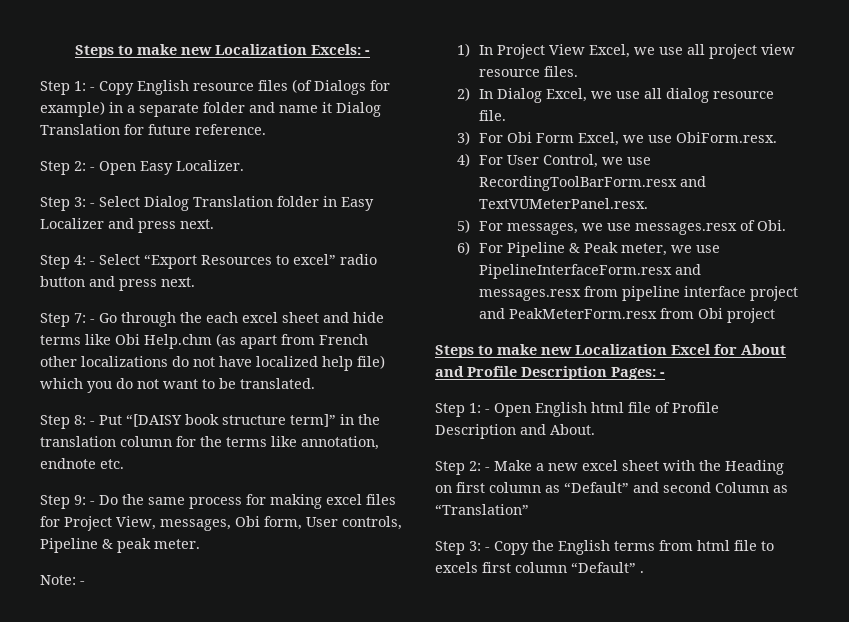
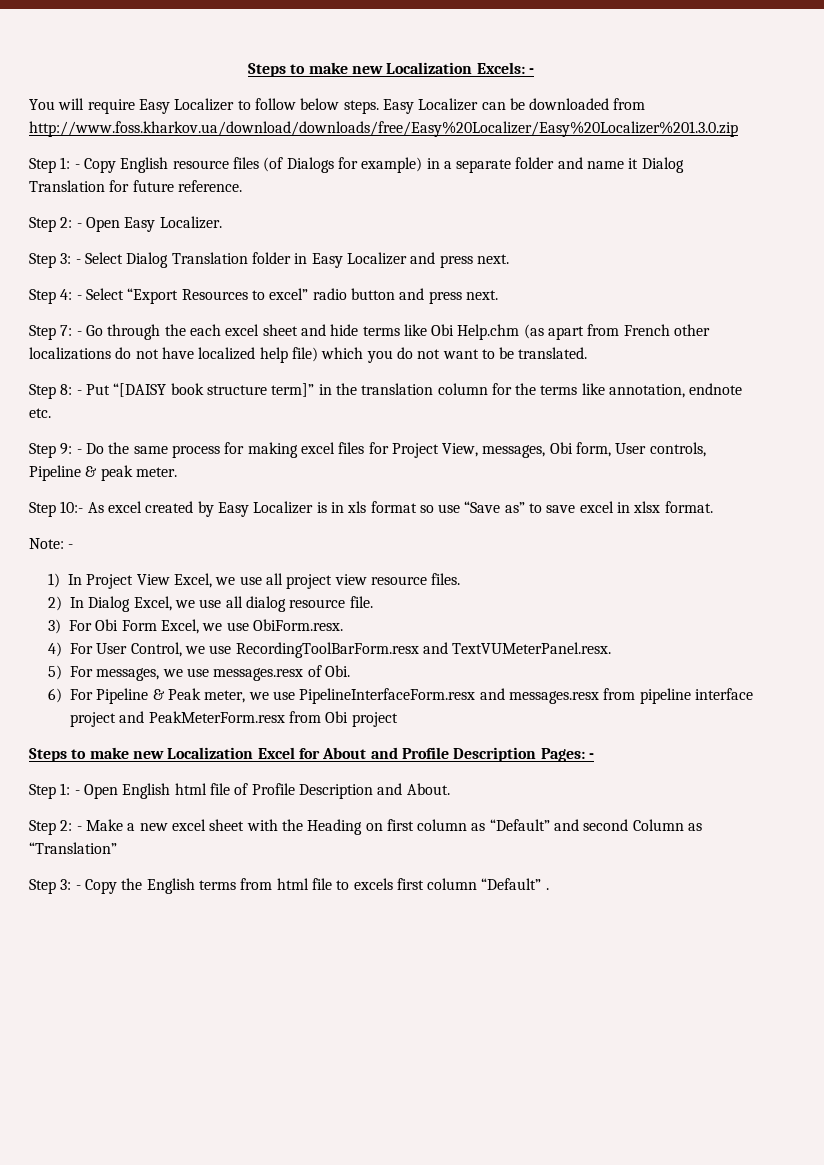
+ You will require Easy Localizer to follow below steps. Easy Localizer can be downloaded from http://www.foss.kharkov.ua/download/downloads/free/Easy%20Localizer/Easy%20Localizer%201.3.0.zip
+ Step 10:- As excel created by Easy Localizer is in xls format so use “Save as” to save excel in xlsx format.

